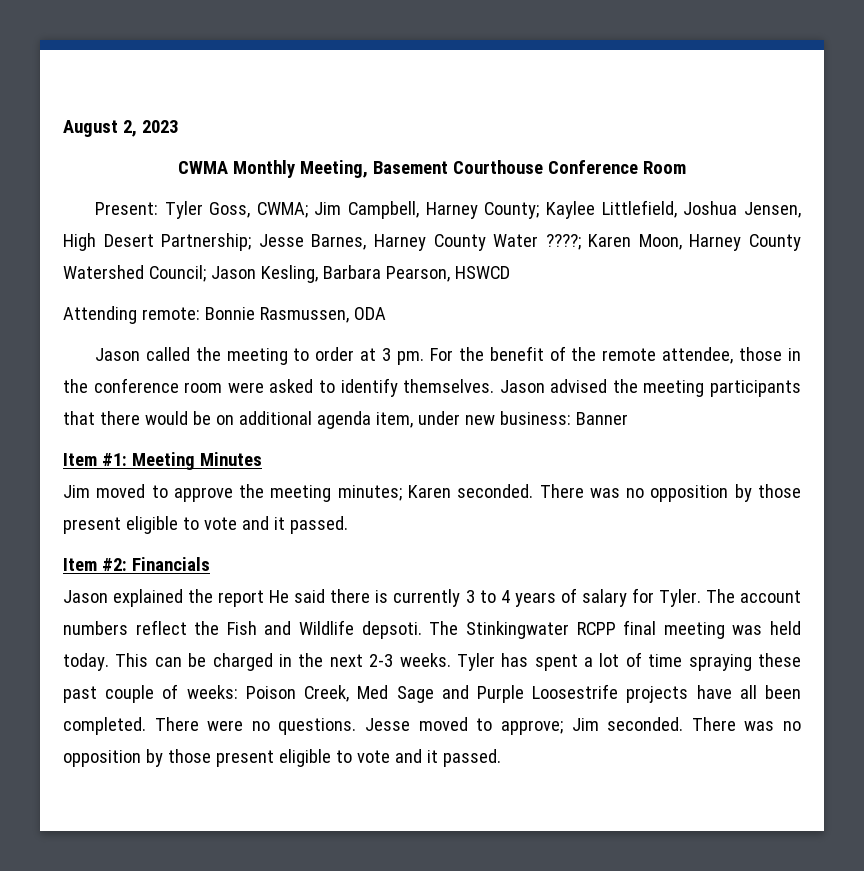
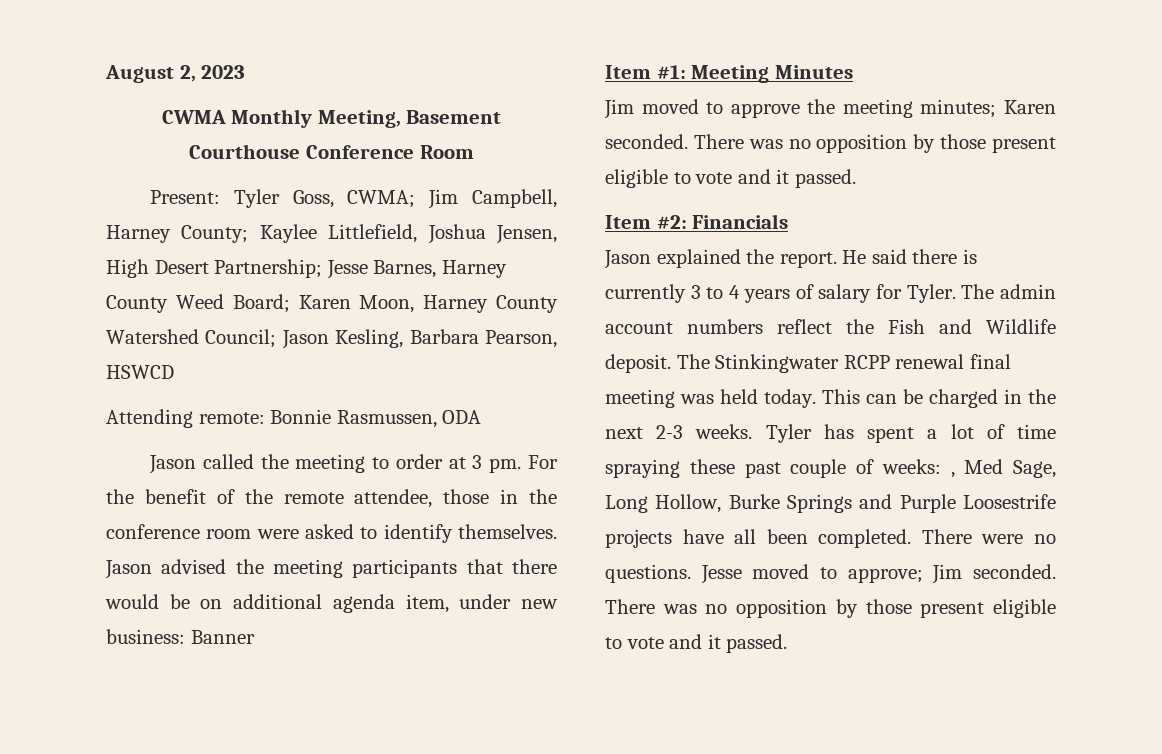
- Present: Tyler Goss, CWMA; Jim Campbell, Harney County; Kaylee Littlefield, Joshua Jensen, High Desert Partnership; Jesse Barnes, Harney County Water ????; Karen Moon, Harney County Watershed Council; Jason Kesling, Barbara Pearson, HSWCD
+ Present: Tyler Goss, CWMA; Jim Campbell, Harney County; Kaylee Littlefield, Joshua Jensen, High Desert Partnership; Jesse Barnes, Harney County Weed Board; Karen Moon, Harney County Watershed Council; Jason Kesling, Barbara Pearson, HSWCD
- Jason explained the report He said there is currently 3 to 4 years of salary for Tyler.
+ Jason explained the report. He said there is currently 3 to 4 years of salary for Tyler.
- The account numbers reflect the Fish and Wildlife depsoti.
+ The admin account numbers reflect the Fish and Wildlife deposit.
- The Stinkingwater RCPP final meeting was held today.
+ The Stinkingwater RCPP renewal final meeting was held today.
- Tyler has spent a lot of time spraying these past couple of weeks: Poison Creek, Med Sage and Purple Loosestrife projects have all been completed.
+ Tyler has spent a lot of time spraying these past couple of weeks: , Med Sage, Long Hollow, Burke Springs and Purple Loosestrife projects have all been completed.

